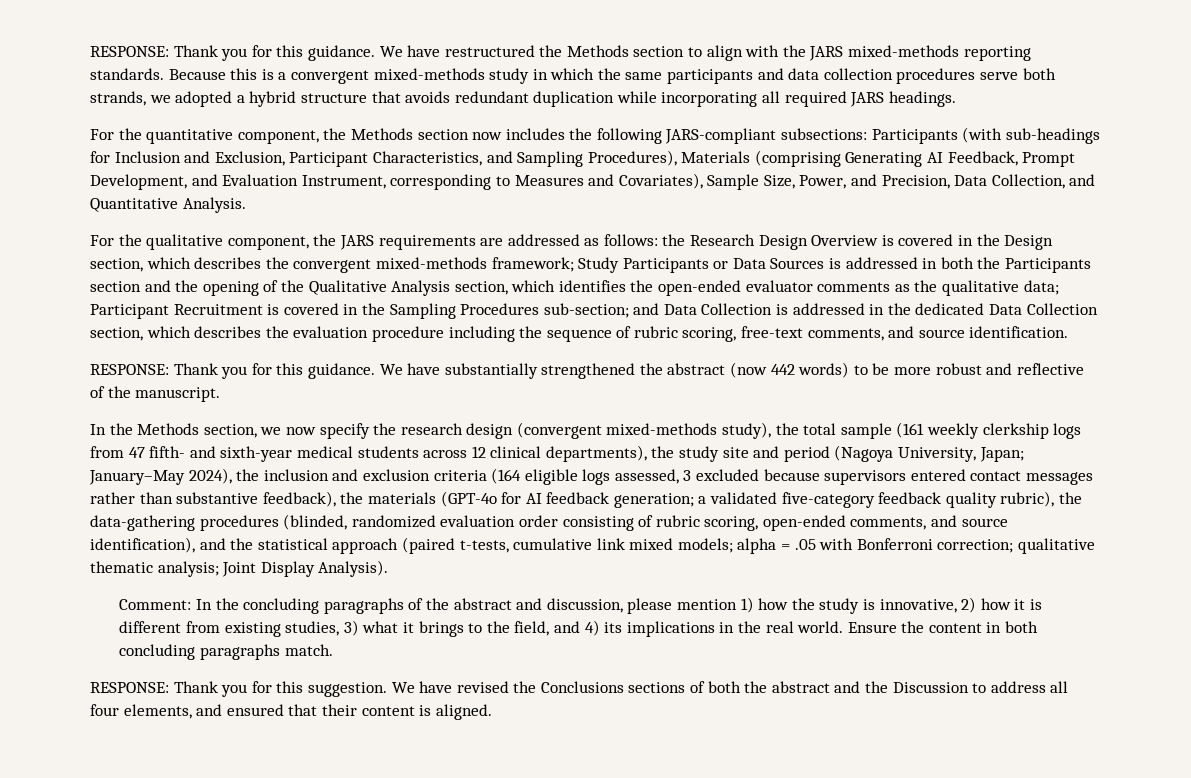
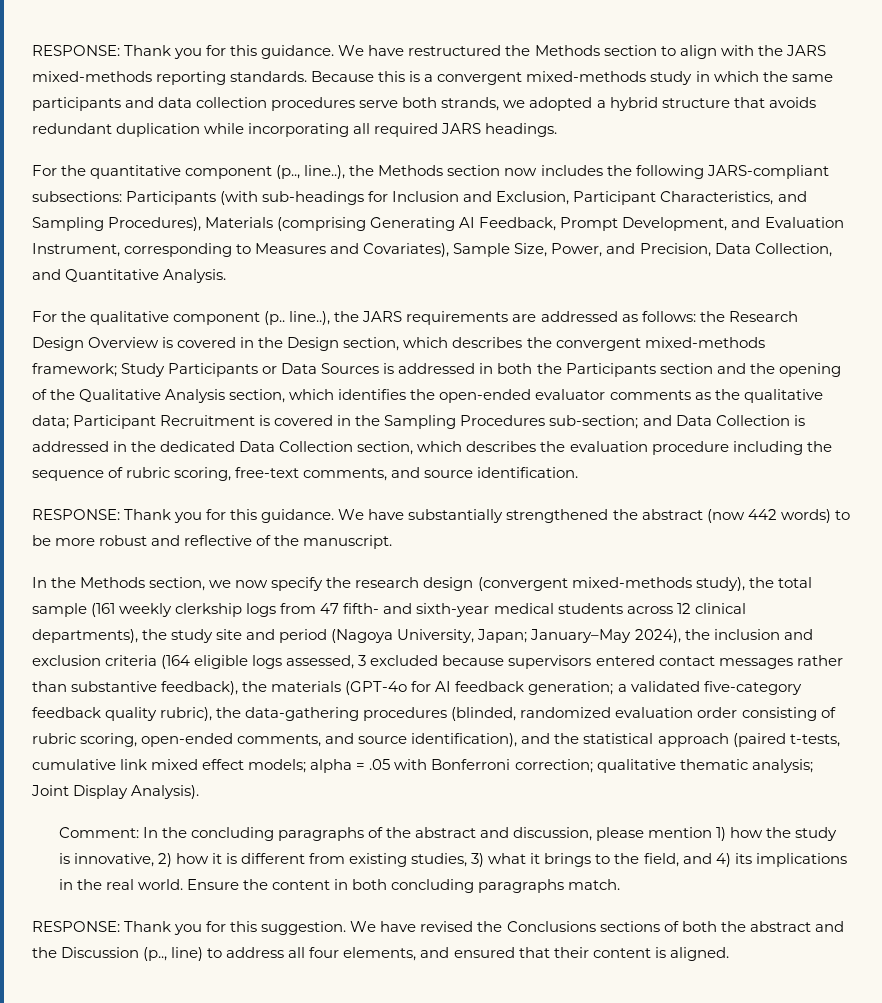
- For the quantitative component, the Methods section now includes the following JARS-compliant subsections: Participants (with sub-headings for Inclusion and Exclusion, Participant Characteristics, and Sampling Procedures), Materials (comprising Generating AI Feedback, Prompt Development, and Evaluation Instrument, corresponding to Measures and Covariates), Sample Size, Power, and Precision, Data Collection, and Quantitative Analysis.
+ For the quantitative component (p.., line..), the Methods section now includes the following JARS-compliant subsections: Participants (with sub-headings for Inclusion and Exclusion, Participant Characteristics, and Sampling Procedures), Materials (comprising Generating AI Feedback, Prompt Development, and Evaluation Instrument, corresponding to Measures and Covariates), Sample Size, Power, and Precision, Data Collection, and Quantitative Analysis.
- For the qualitative component, the JARS requirements are addressed as follows:
+ For the qualitative component (p.. line..), the JARS requirements are addressed as follows:
- a validated five-category feedback quality rubric), the data-gathering procedures (blinded, randomized evaluation order consisting of rubric scoring, open-ended comments, and source identification), and the statistical approach (paired t-tests, cumulative link mixed models;
+ a validated five-category feedback quality rubric), the data-gathering procedures (blinded, randomized evaluation order consisting of rubric scoring, open-ended comments, and source identification), and the statistical approach (paired t-tests, cumulative link mixed effect models;
- We have revised the Conclusions sections of both the abstract and the Discussion to address all four elements, and ensured that their content is aligned.
+ We have revised the Conclusions sections of both the abstract and the Discussion (p.., line) to address all four elements, and ensured that their content is aligned.

